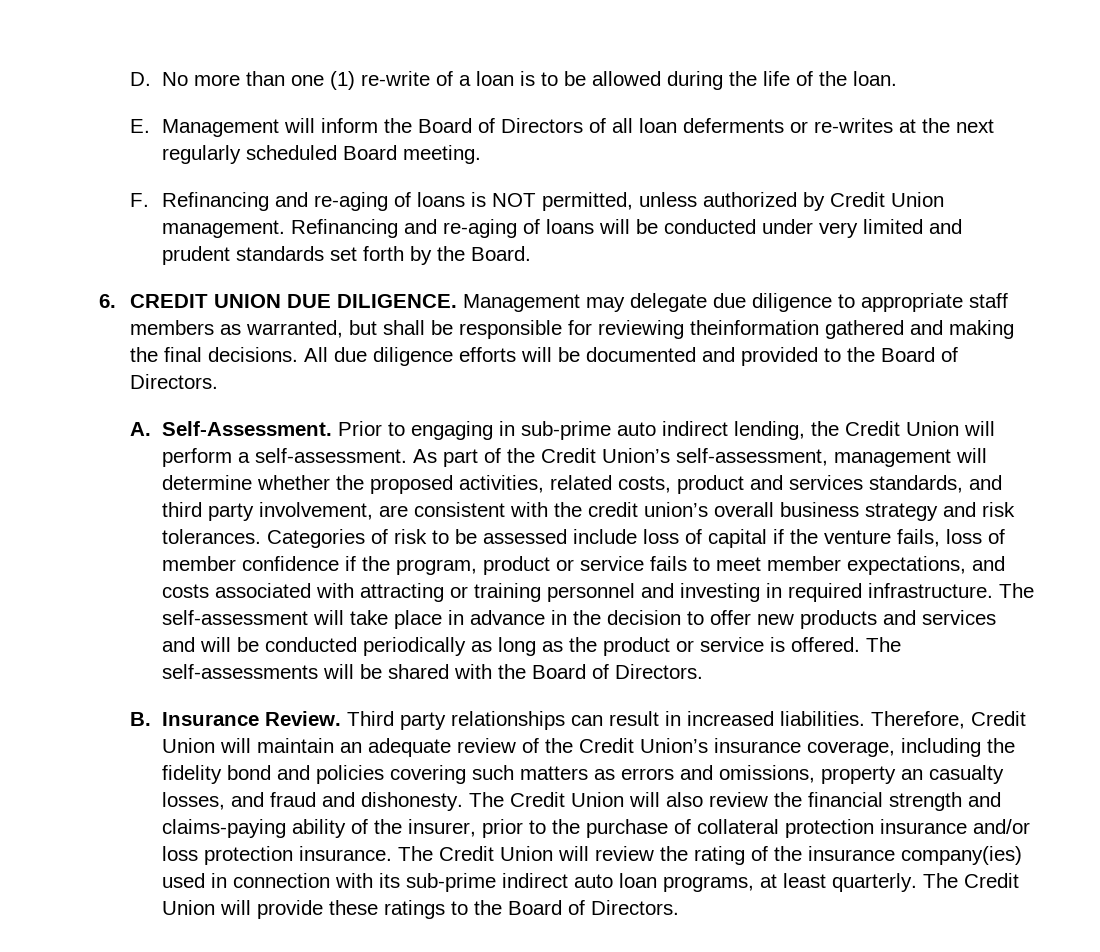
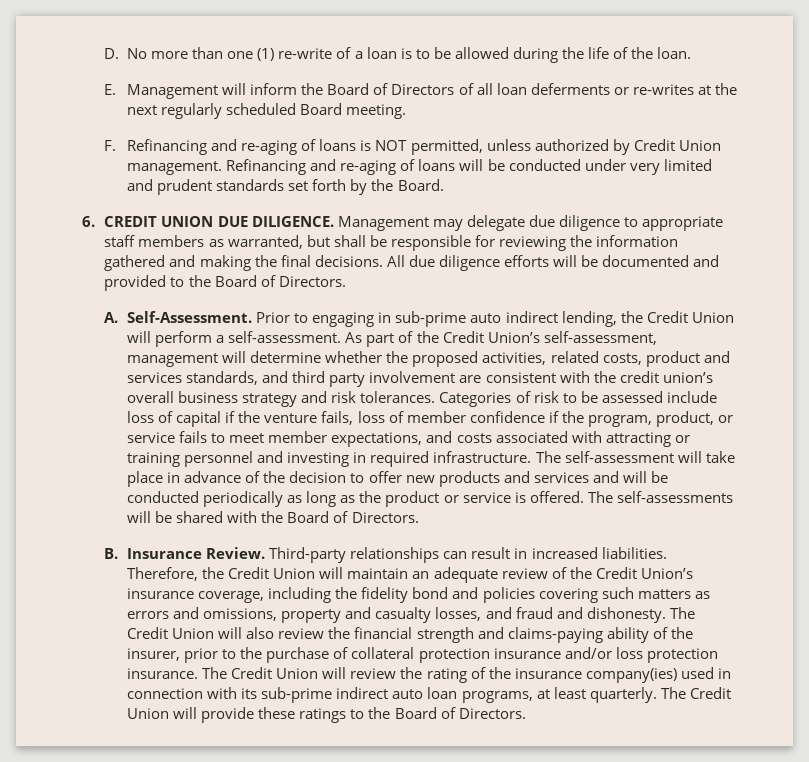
- Management may delegate due diligence to appropriate staff members as warranted, but shall be responsible for reviewing theinformation gathered and making the final decisions.
+ Management may delegate due diligence to appropriate staff members as warranted, but shall be responsible for reviewing the information gathered and making the final decisions.
- As part of the Credit Union’s self-assessment, management will determine whether the proposed activities, related costs, product and services standards, and third party involvement, are consistent with the credit union’s overall business strategy and risk tolerances.
+ As part of the Credit Union’s self-assessment, management will determine whether the proposed activities, related costs, product and services standards, and third party involvement are consistent with the credit union’s overall business strategy and risk tolerances.
- Categories of risk to be assessed include loss of capital if the venture fails, loss of member confidence if the program, product or service fails to meet member expectations, and costs associated with attracting or training personnel and investing in required infrastructure.
+ Categories of risk to be assessed include loss of capital if the venture fails, loss of member confidence if the program, product, or service fails to meet member expectations, and costs associated with attracting or training personnel and investing in required infrastructure.
- The self-assessment will take place in advance in the decision to offer new products and services and will be conducted periodically as long as the product or service is offered.
+ The self-assessment will take place in advance of the decision to offer new products and services and will be conducted periodically as long as the product or service is offered.
- Third party relationships can result in increased liabilities.
+ Third-party relationships can result in increased liabilities.
- Therefore, Credit Union will maintain an adequate review of the Credit Union’s insurance coverage, including the fidelity bond and policies covering such matters as errors and omissions, property an casualty losses, and fraud and dishonesty.
+ Therefore, the Credit Union will maintain an adequate review of the Credit Union’s insurance coverage, including the fidelity bond and policies covering such matters as errors and omissions, property and casualty losses, and fraud and dishonesty.

